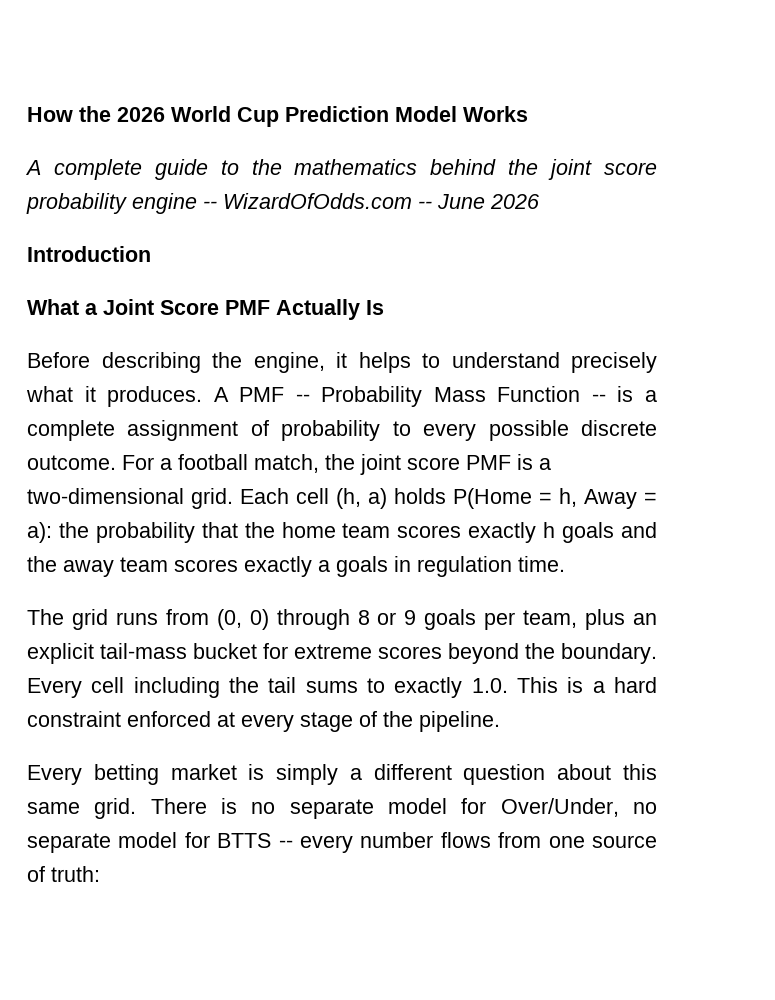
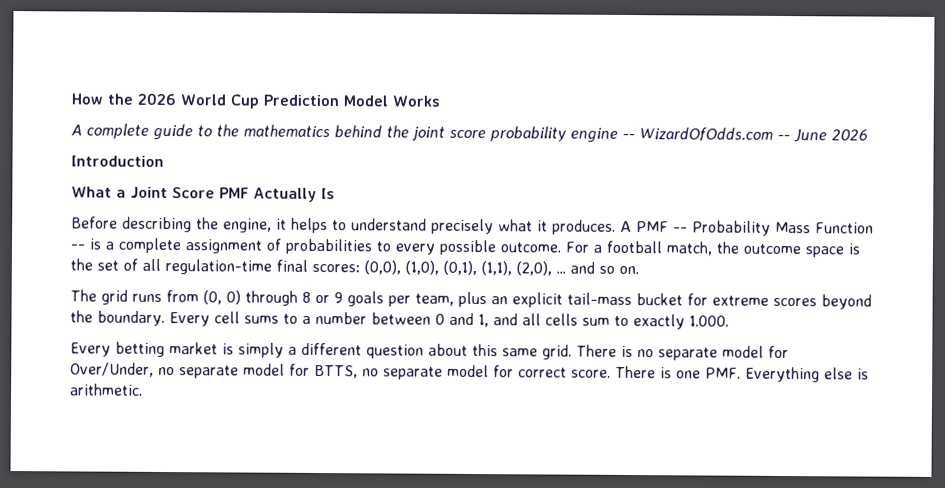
- A PMF -- Probability Mass Function -- is a complete assignment of probability to every possible discrete outcome.
+ A PMF -- Probability Mass Function -- is a complete assignment of probabilities to every possible outcome.
- For a football match, the joint score PMF is a two-dimensional grid. Each cell (h, a) holds P(Home = h, Away = a): the probability that the home team scores exactly h goals and the away team scores exactly a goals in regulation time.
+ For a football match, the outcome space is the set of all regulation-time final scores: (0,0), (1,0), (0,1), (1,1), (2,0), ... and so on.
- Every cell including the tail sums to exactly 1.0. This is a hard constraint enforced at every stage of the pipeline.
+ Every cell sums to a number between 0 and 1, and all cells sum to exactly 1.000.
- There is no separate model for Over/Under, no separate model for BTTS -- every number flows from one source of truth:
+ There is no separate model for Over/Under, no separate model for BTTS, no separate model for correct score. There is one PMF. Everything else is arithmetic.

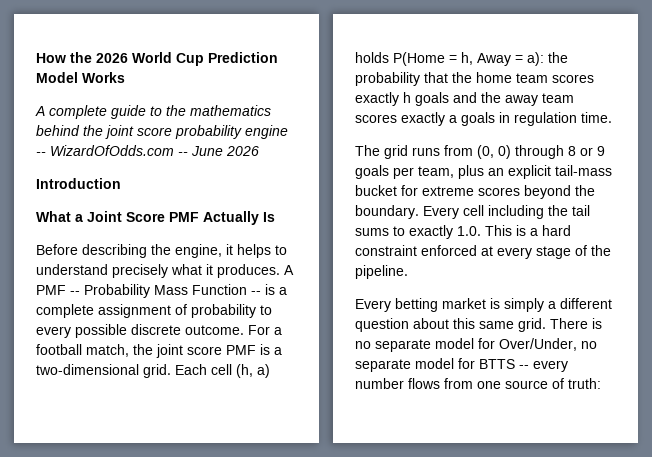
- A PMF -- Probability Mass Function -- is a complete assignment of probabilities to every possible outcome.
+ A PMF -- Probability Mass Function -- is a complete assignment of probability to every possible discrete outcome.
- For a football match, the outcome space is the set of all regulation-time final scores: (0,0), (1,0), (0,1), (1,1), (2,0), ... and so on.
+ For a football match, the joint score PMF is a two-dimensional grid. Each cell (h, a) holds P(Home = h, Away = a): the probability that the home team scores exactly h goals and the away team scores exactly a goals in regulation time.
- Every cell sums to a number between 0 and 1, and all cells sum to exactly 1.000.
+ Every cell including the tail sums to exactly 1.0. This is a hard constraint enforced at every stage of the pipeline.
- There is no separate model for Over/Under, no separate model for BTTS, no separate model for correct score. There is one PMF. Everything else is arithmetic.
+ There is no separate model for Over/Under, no separate model for BTTS -- every number flows from one source of truth:

